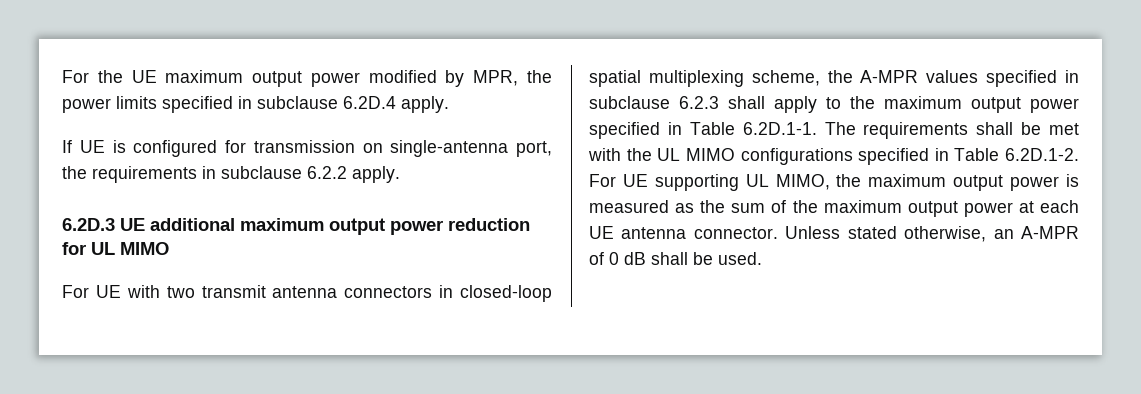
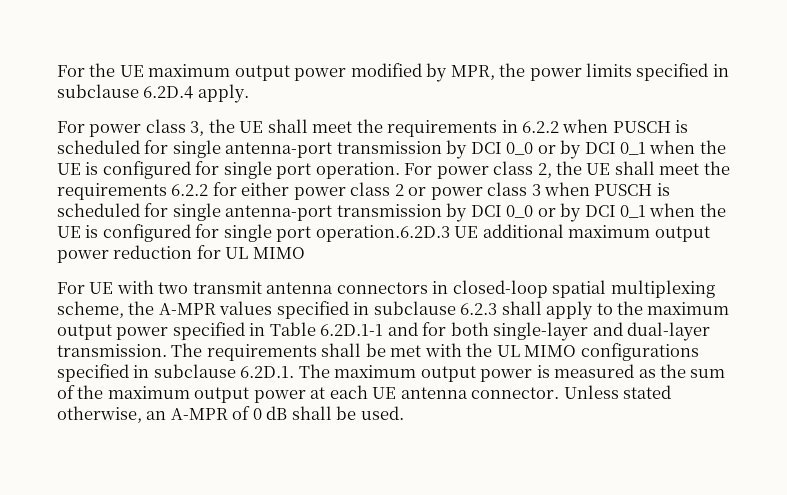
- If UE is configured for transmission on single-antenna port, the requirements in subclause 6.2.2 apply.
- 6.2D.3 UE additional maximum output power reduction for UL MIMO
+ For power class 3, the UE shall meet the requirements in 6.2.2 when PUSCH is scheduled for single antenna-port transmission by DCI 0_0 or by DCI 0_1 when the UE is configured for single port operation. For power class 2, the UE shall meet the requirements 6.2.2 for either power class 2 or power class 3 when PUSCH is scheduled for single antenna-port transmission by DCI 0_0 or by DCI 0_1 when the UE is configured for single port operation.6.2D.3 UE additional maximum output power reduction for UL MIMO
- For UE with two transmit antenna connectors in closed-loop spatial multiplexing scheme, the A-MPR values specified in subclause 6.2.3 shall apply to the maximum output power specified in Table 6.2D.1-1. The requirements shall be met with the UL MIMO configurations specified in Table 6.2D.1-2. For UE supporting UL MIMO, the maximum output power is measured as the sum of the maximum output power at each UE antenna connector.
+ For UE with two transmit antenna connectors in closed-loop spatial multiplexing scheme, the A-MPR values specified in subclause 6.2.3 shall apply to the maximum output power specified in Table 6.2D.1-1 and for both single-layer and dual-layer transmission. The requirements shall be met with the UL MIMO configurations specified in subclause 6.2D.1. The maximum output power is measured as the sum of the maximum output power at each UE antenna connector.

